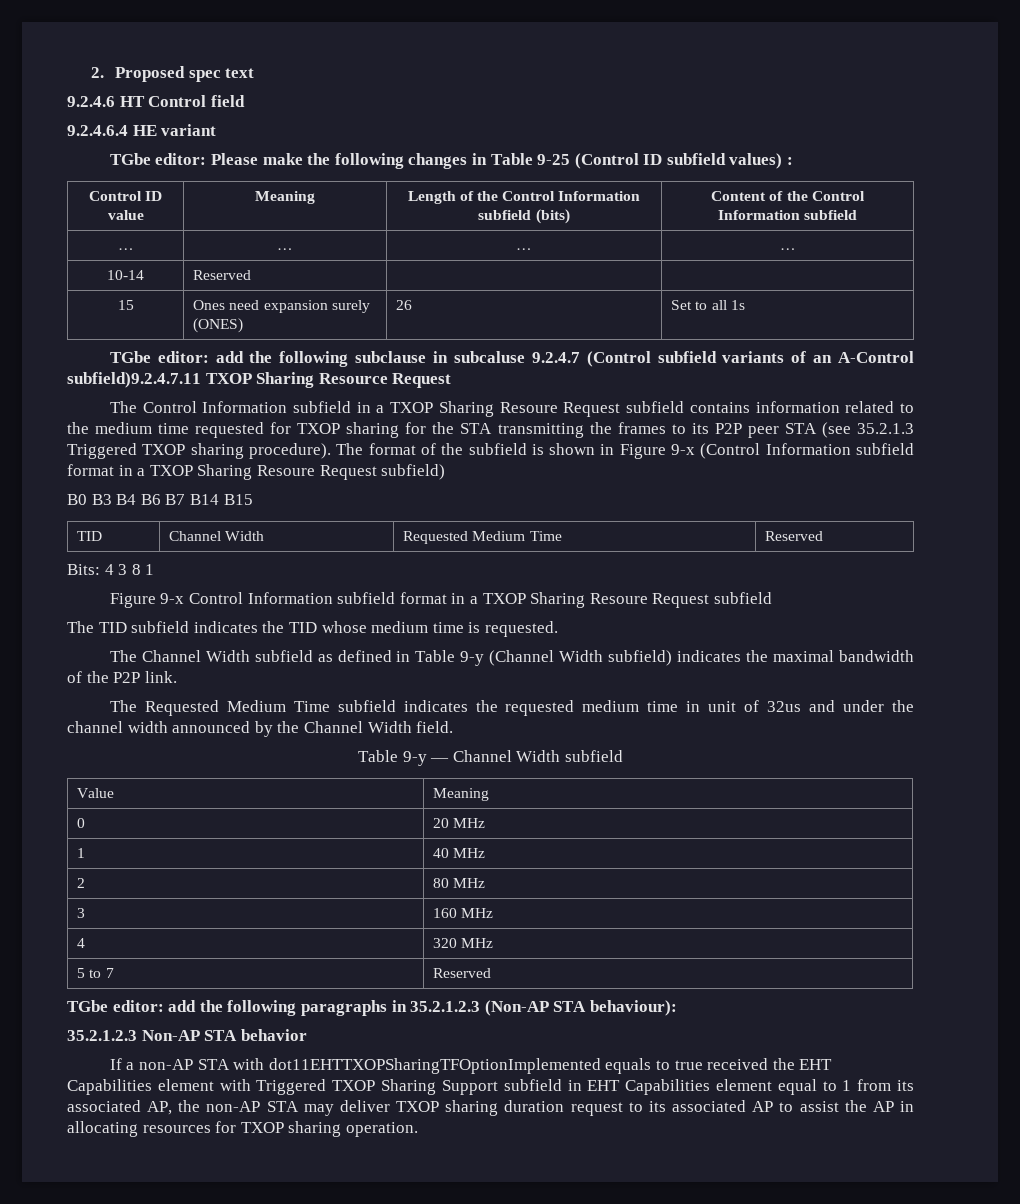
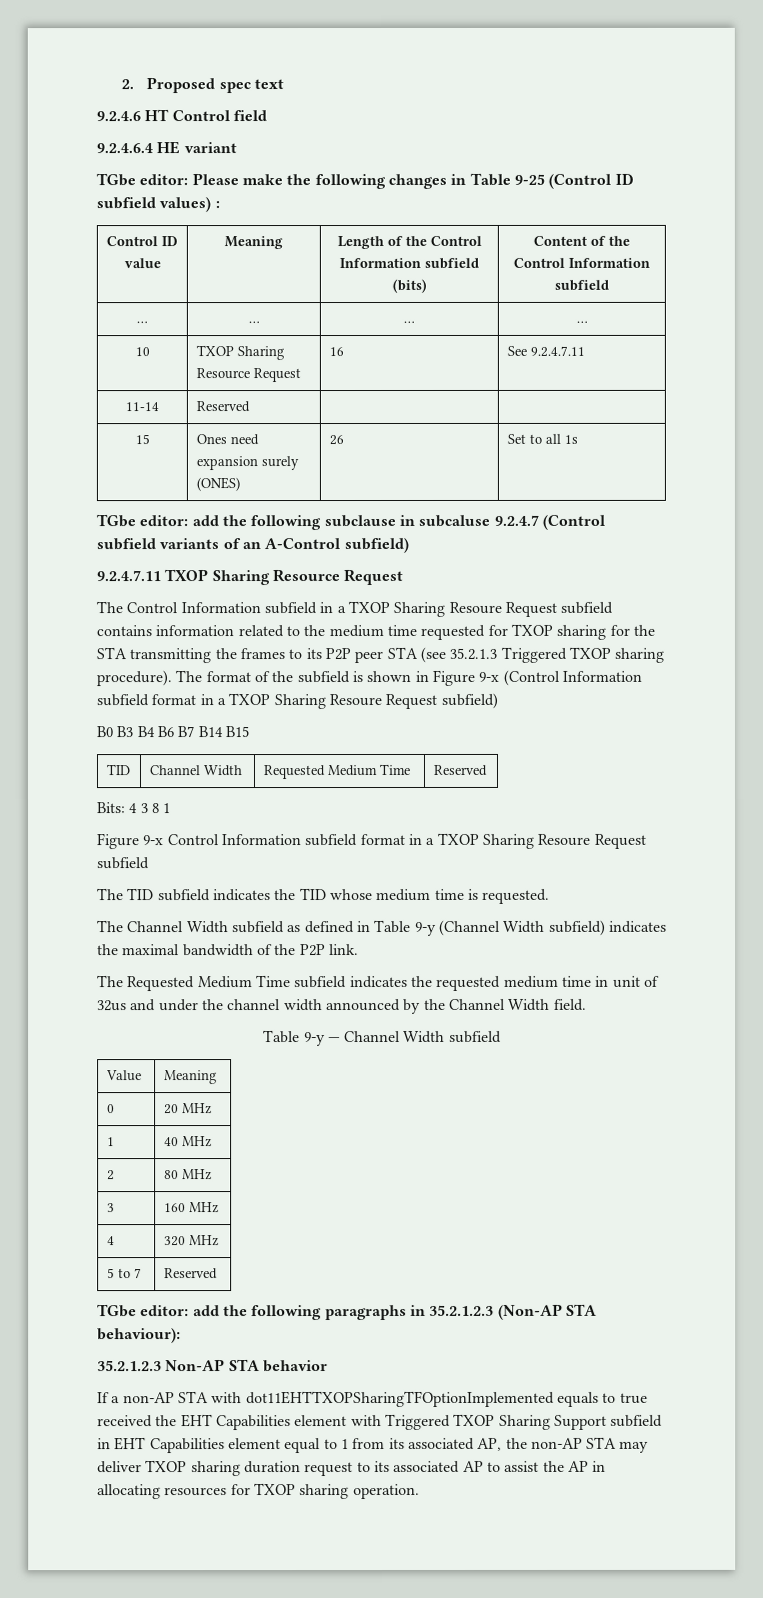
- 10-14 | Reserved | |
+ 10 | TXOP Sharing Resource Request | 16 | See 9.2.4.7.11
+ 11-14 | Reserved | |
- TGbe editor: add the following subclause in subcaluse 9.2.4.7 (Control subfield variants of an A-Control subfield)9.2.4.7.11 TXOP Sharing Resource Request
+ TGbe editor: add the following subclause in subcaluse 9.2.4.7 (Control subfield variants of an A-Control subfield)
+ 9.2.4.7.11 TXOP Sharing Resource Request

